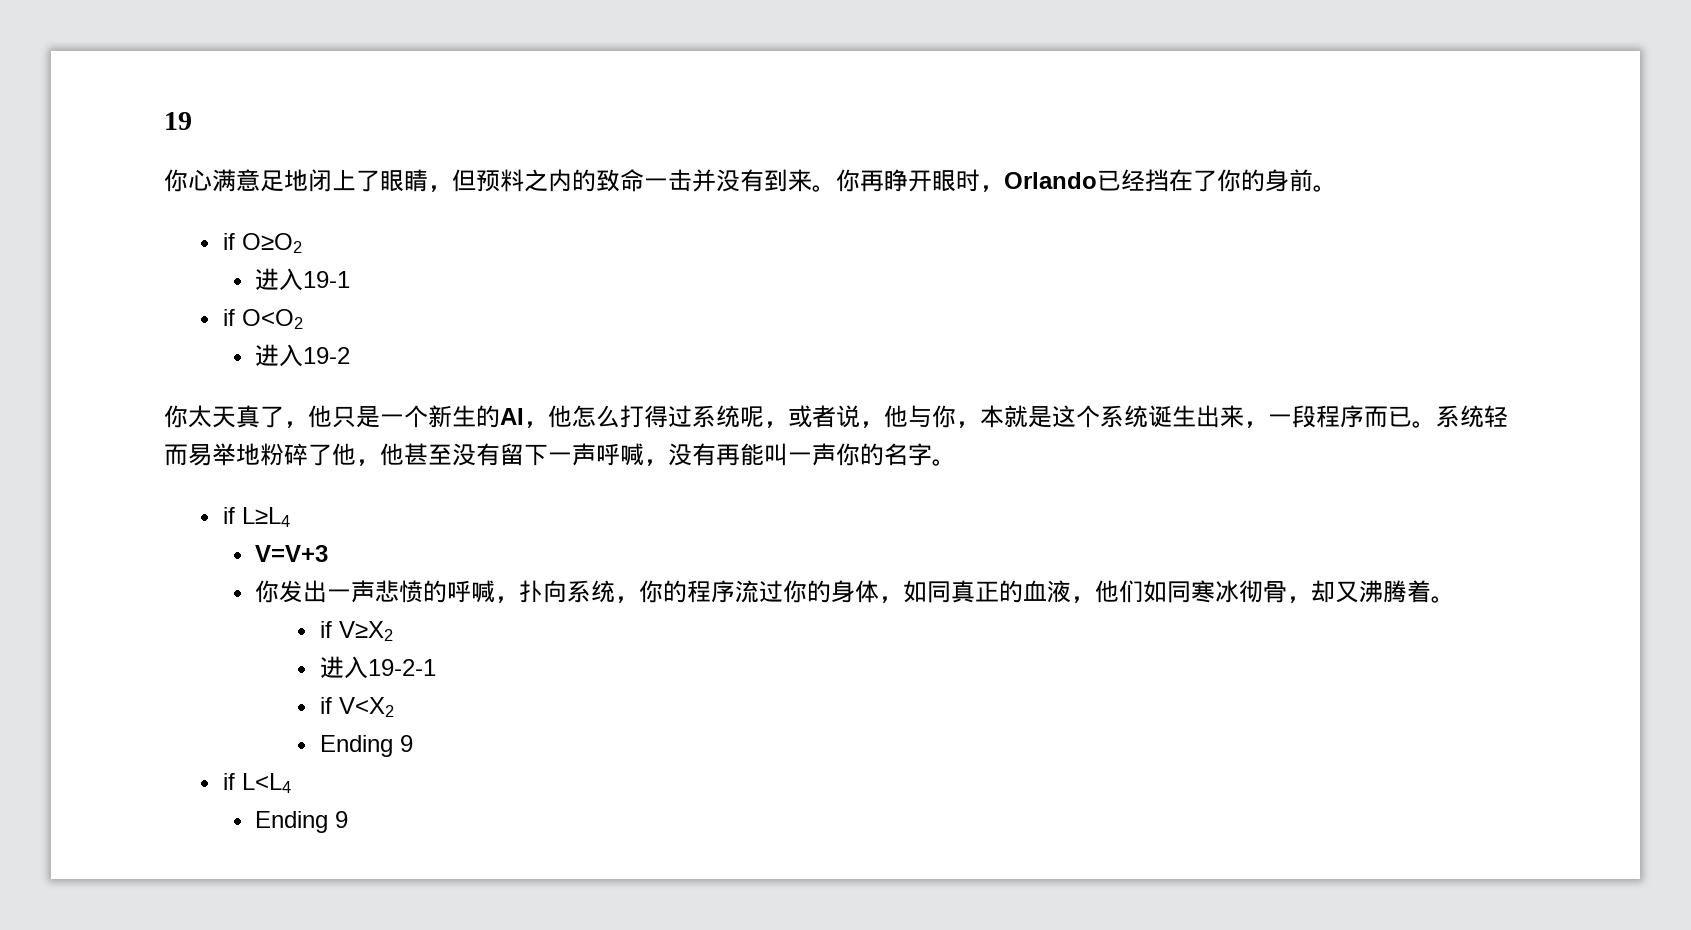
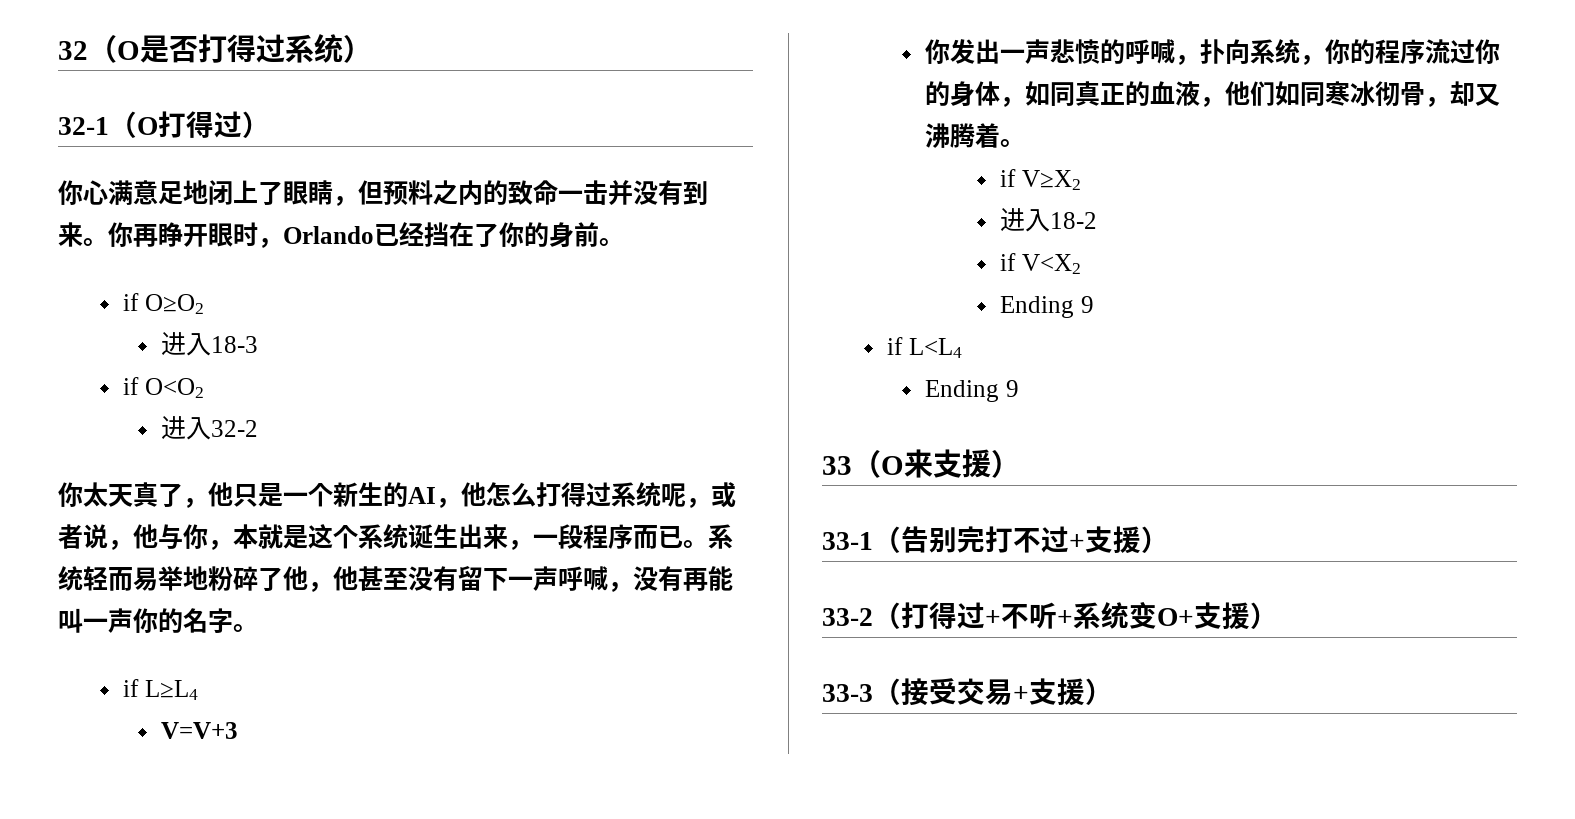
- 19
+ 32（O是否打得过系统）
+ 32-1（O打得过）
- 进入19-1
+ 进入18-3
- 进入19-2
+ 进入32-2
- 进入19-2-1
+ 进入18-2
+ 33（O来支援）
+ 33-1（告别完打不过+支援）
+ 33-2（打得过+不听+系统变O+支援）
+ 33-3（接受交易+支援）

